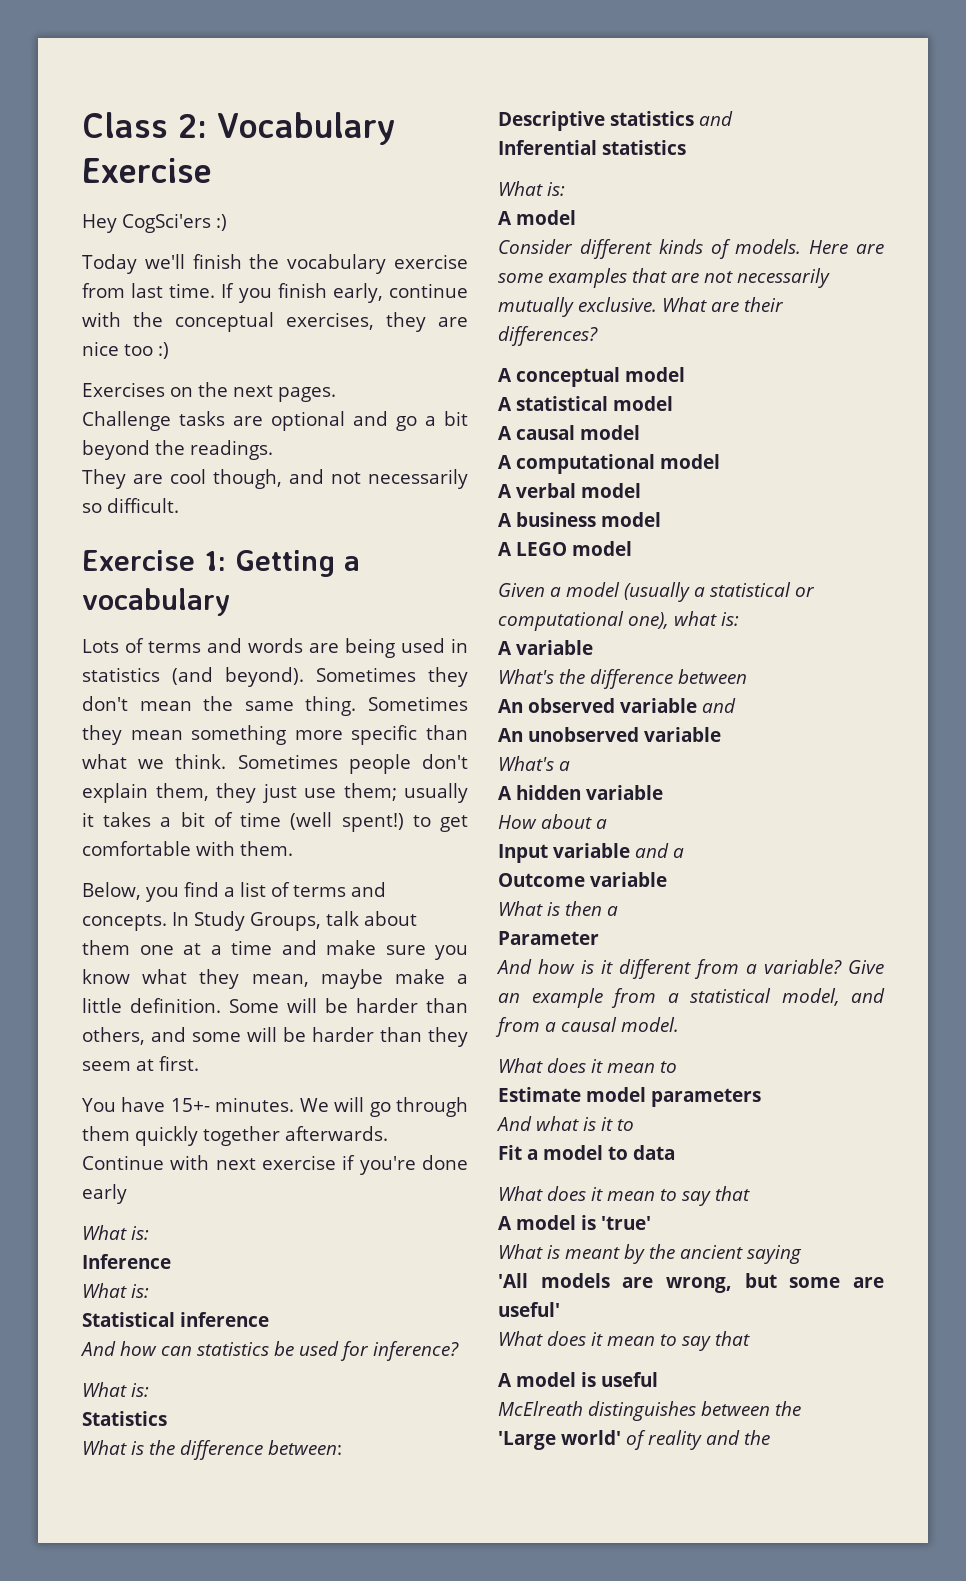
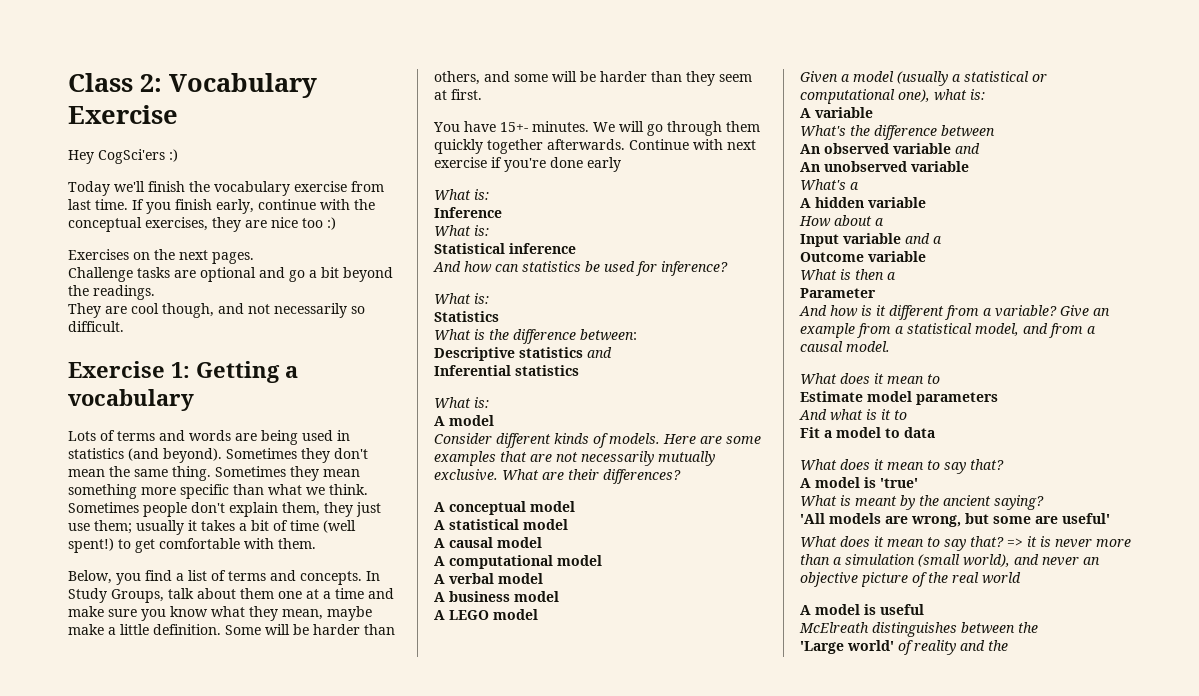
  Fit a model to data
- What does it mean to say that
+ What does it mean to say that?
- What is meant by the ancient saying
+ What is meant by the ancient saying?
  'All models are wrong, but some are useful'
- What does it mean to say that
+ What does it mean to say that? => it is never more than a simulation (small world), and never an objective picture of the real world

